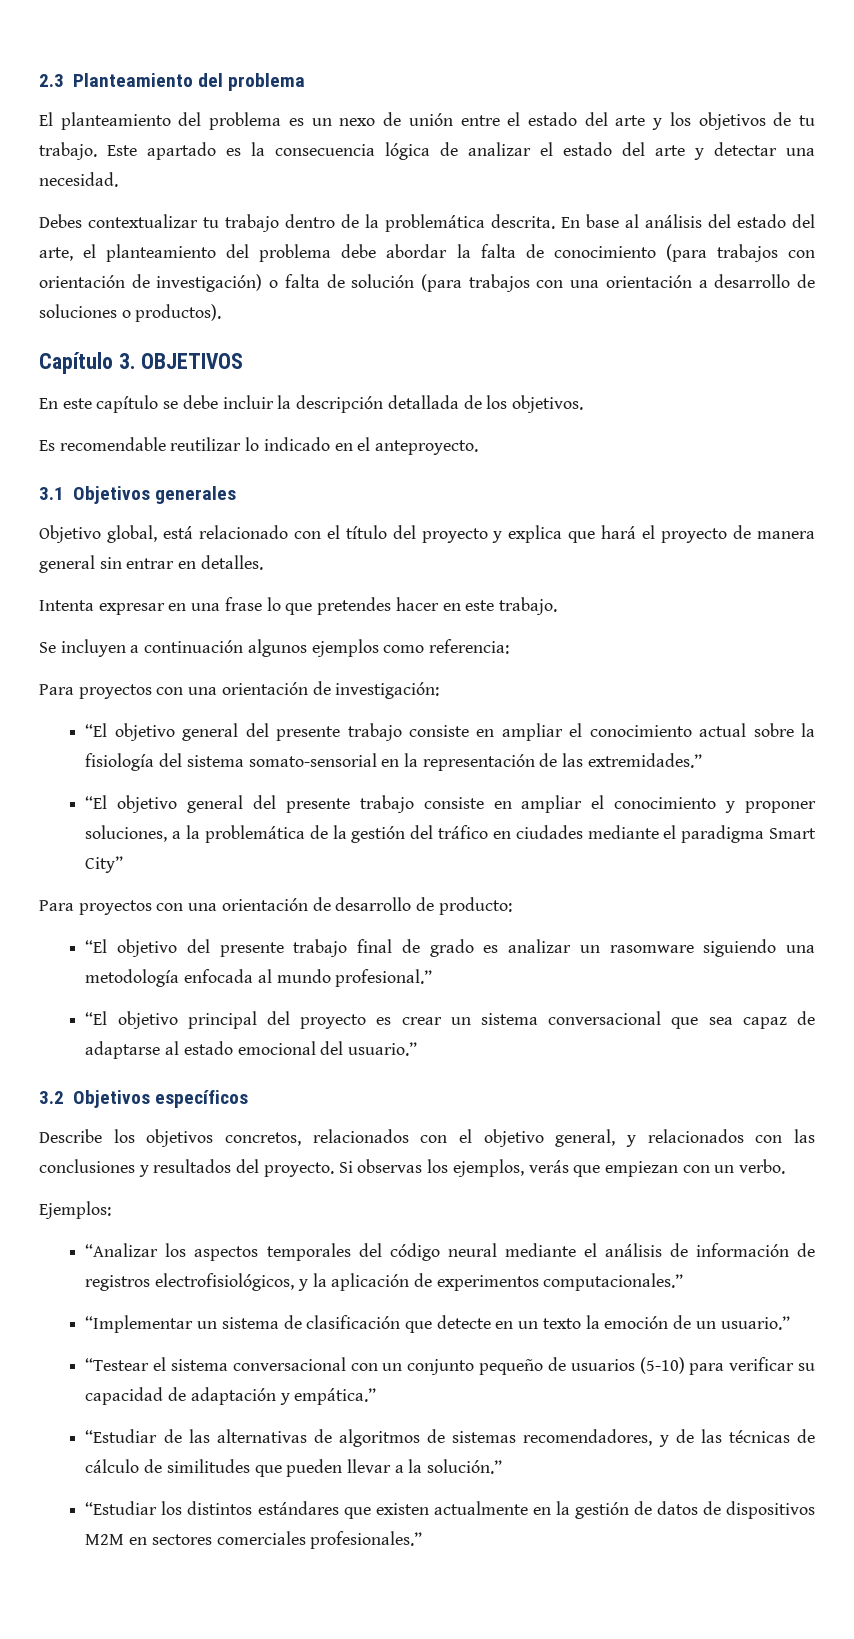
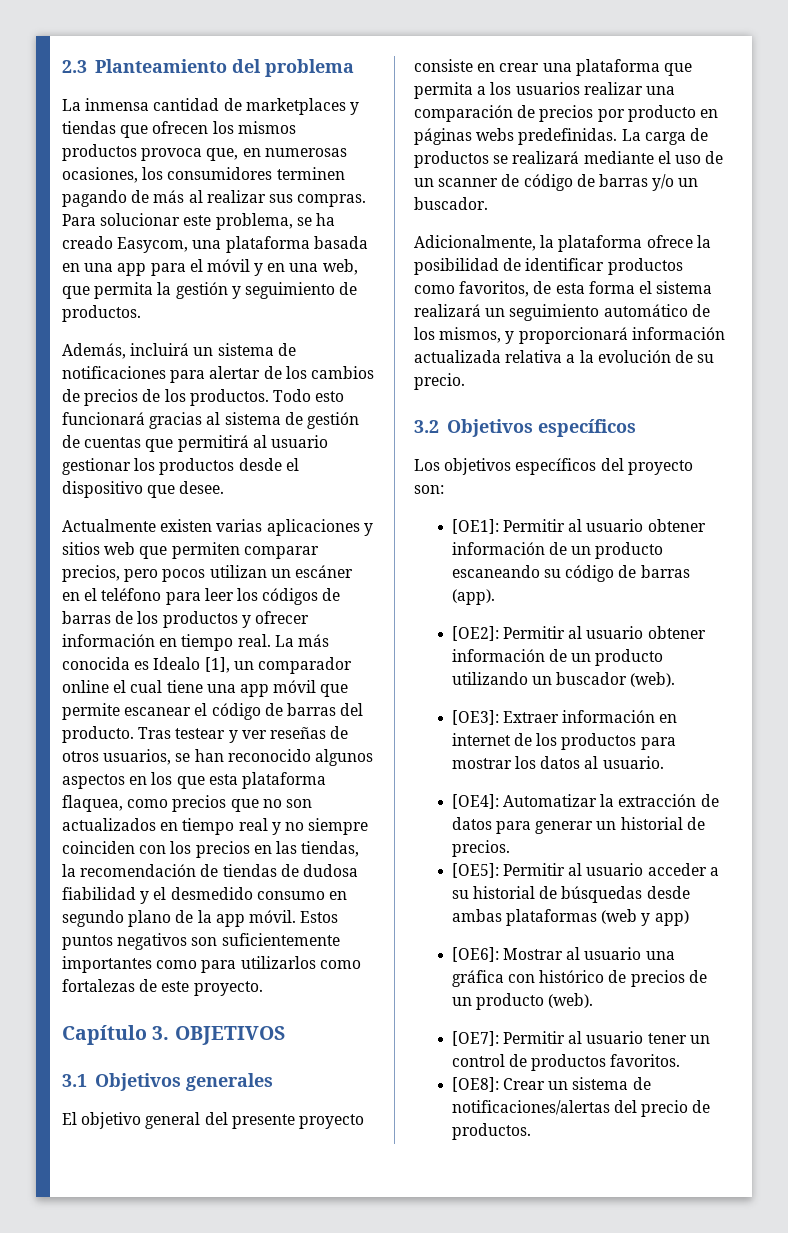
- El planteamiento del problema es un nexo de unión entre el estado del arte y los objetivos de tu trabajo. Este apartado es la consecuencia lógica de analizar el estado del arte y detectar una necesidad.
- Debes contextualizar tu trabajo dentro de la problemática descrita. En base al análisis del estado del arte, el planteamiento del problema debe abordar la falta de conocimiento (para trabajos con orientación de investigación) o falta de solución (para trabajos con una orientación a desarrollo de soluciones o productos).
+ La inmensa cantidad de marketplaces y tiendas que ofrecen los mismos productos provoca que, en numerosas ocasiones, los consumidores terminen pagando de más al realizar sus compras. Para solucionar este problema, se ha creado Easycom, una plataforma basada en una app para el móvil y en una web, que permita la gestión y seguimiento de productos.
+ Además, incluirá un sistema de notificaciones para alertar de los cambios de precios de los productos. Todo esto funcionará gracias al sistema de gestión de cuentas que permitirá al usuario gestionar los productos desde el dispositivo que desee.
+ Actualmente existen varias aplicaciones y sitios web que permiten comparar precios, pero pocos utilizan un escáner en el teléfono para leer los códigos de barras de los productos y ofrecer información en tiempo real. La más conocida es Idealo [1], un comparador online el cual tiene una app móvil que permite escanear el código de barras del producto. Tras testear y ver reseñas de otros usuarios, se han reconocido algunos aspectos en los que esta plataforma flaquea, como precios que no son actualizados en tiempo real y no siempre coinciden con los precios en las tiendas, la recomendación de tiendas de dudosa fiabilidad y el desmedido consumo en segundo plano de la app móvil. Estos puntos negativos son suficientemente importantes como para utilizarlos como fortalezas de este proyecto.
  Capítulo 3. OBJETIVOS
- En este capítulo se debe incluir la descripción detallada de los objetivos.
- Es recomendable reutilizar lo indicado en el anteproyecto.
  3.1 Objetivos generales
- Objetivo global, está relacionado con el título del proyecto y explica que hará el proyecto de manera general sin entrar en detalles.
- Intenta expresar en una frase lo que pretendes hacer en este trabajo.
- Se incluyen a continuación algunos ejemplos como referencia:
- Para proyectos con una orientación de investigación:
- “El objetivo general del presente trabajo consiste en ampliar el conocimiento actual sobre la fisiología del sistema somato-sensorial en la representación de las extremidades.”
- “El objetivo general del presente trabajo consiste en ampliar el conocimiento y proponer soluciones, a la problemática de la gestión del tráfico en ciudades mediante el paradigma Smart City”
- Para proyectos con una orientación de desarrollo de producto:
- “El objetivo del presente trabajo final de grado es analizar un rasomware siguiendo una metodología enfocada al mundo profesional.”
- “El objetivo principal del proyecto es crear un sistema conversacional que sea capaz de adaptarse al estado emocional del usuario.”
+ El objetivo general del presente proyecto consiste en crear una plataforma que permita a los usuarios realizar una comparación de precios por producto en páginas webs predefinidas. La carga de productos se realizará mediante el uso de un scanner de código de barras y/o un buscador.
+ Adicionalmente, la plataforma ofrece la posibilidad de identificar productos como favoritos, de esta forma el sistema realizará un seguimiento automático de los mismos, y proporcionará información actualizada relativa a la evolución de su precio.
  3.2 Objetivos específicos
- Describe los objetivos concretos, relacionados con el objetivo general, y relacionados con las conclusiones y resultados del proyecto. Si observas los ejemplos, verás que empiezan con un verbo.
- Ejemplos:
- “Analizar los aspectos temporales del código neural mediante el análisis de información de registros electrofisiológicos, y la aplicación de experimentos computacionales.”
- “Implementar un sistema de clasificación que detecte en un texto la emoción de un usuario.”
- “Testear el sistema conversacional con un conjunto pequeño de usuarios (5-10) para verificar su capacidad de adaptación y empática.”
- “Estudiar de las alternativas de algoritmos de sistemas recomendadores, y de las técnicas de cálculo de similitudes que pueden llevar a la solución.”
- “Estudiar los distintos estándares que existen actualmente en la gestión de datos de dispositivos M2M en sectores comerciales profesionales.”
+ Los objetivos específicos del proyecto son:
+ [OE1]: Permitir al usuario obtener información de un producto escaneando su código de barras (app).
+ [OE2]: Permitir al usuario obtener información de un producto utilizando un buscador (web).
+ [OE3]: Extraer información en internet de los productos para mostrar los datos al usuario.
+ [OE4]: Automatizar la extracción de datos para generar un historial de precios.
+ [OE5]: Permitir al usuario acceder a su historial de búsquedas desde ambas plataformas (web y app)
+ [OE6]: Mostrar al usuario una gráfica con histórico de precios de un producto (web).
+ [OE7]: Permitir al usuario tener un control de productos favoritos.
+ [OE8]: Crear un sistema de notificaciones/alertas del precio de productos.

